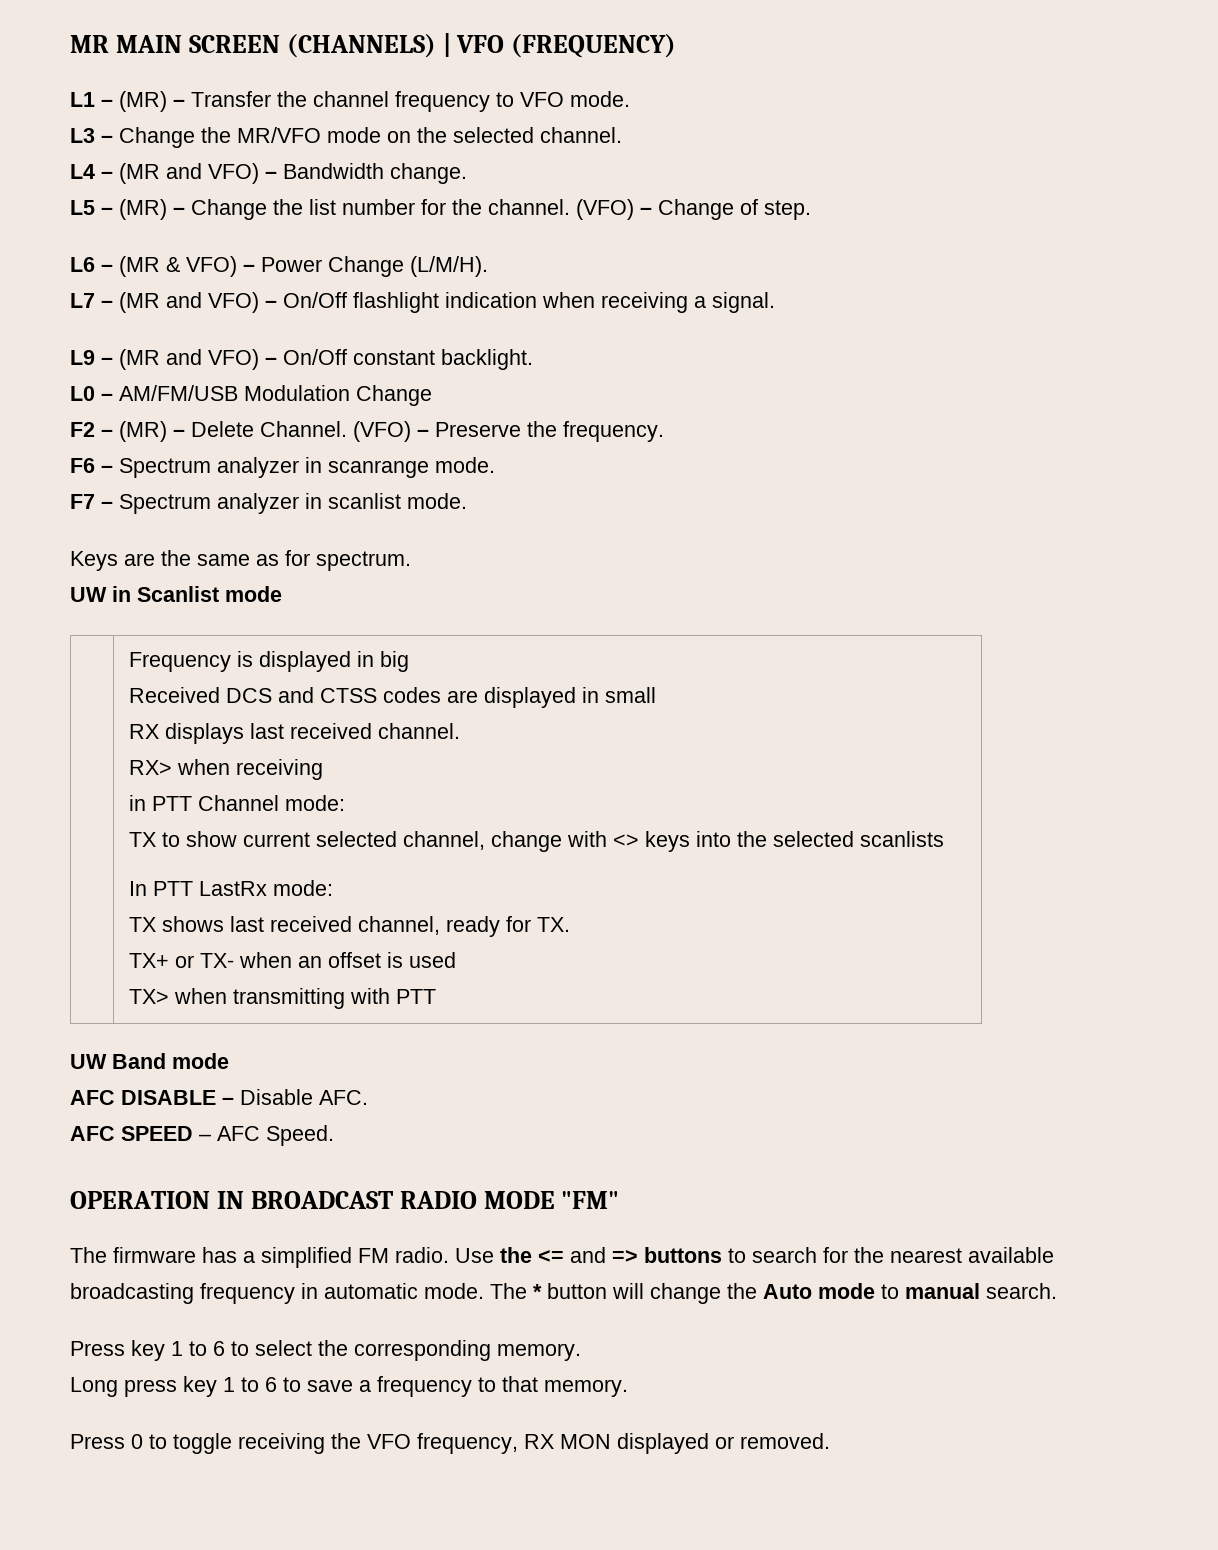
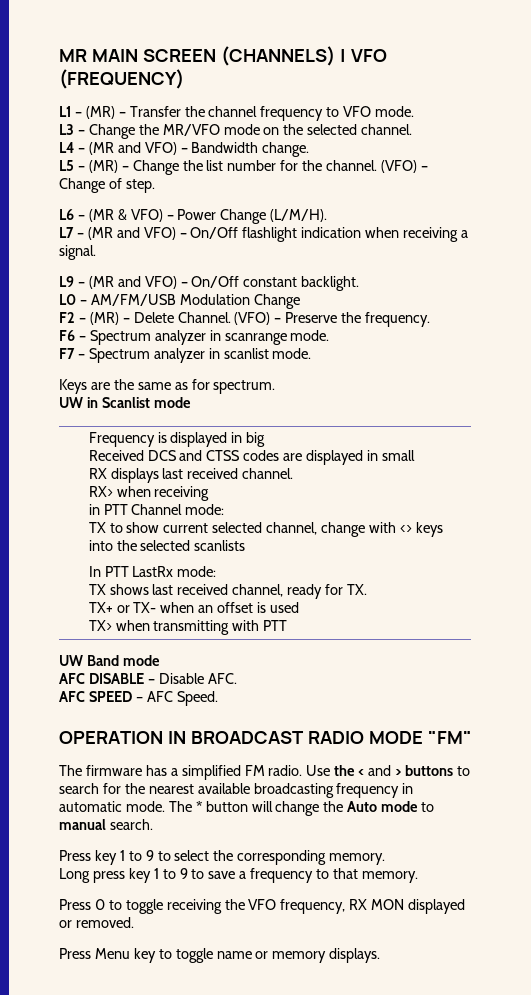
- Use the <= and => buttons to search for the nearest available broadcasting frequency in automatic mode.
+ Use the < and > buttons to search for the nearest available broadcasting frequency in automatic mode.
- Press key 1 to 6 to select the corresponding memory.
+ Press key 1 to 9 to select the corresponding memory.
- Long press key 1 to 6 to save a frequency to that memory.
+ Long press key 1 to 9 to save a frequency to that memory.
+ Press Menu key to toggle name or memory displays.

